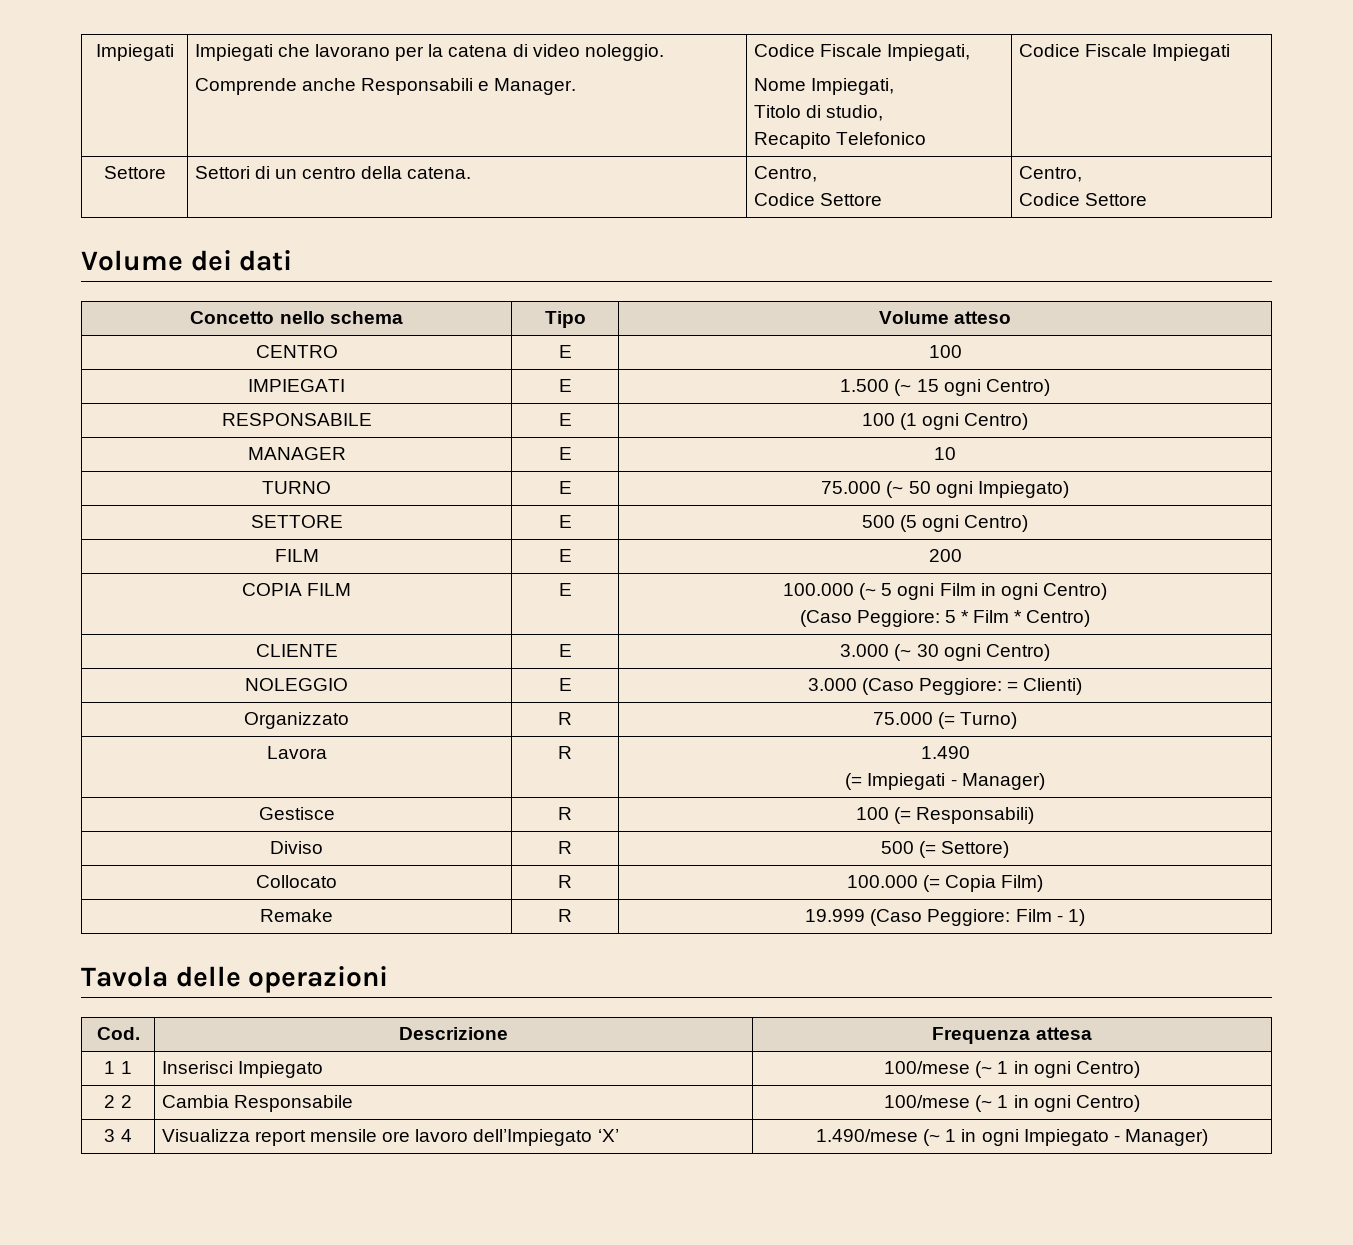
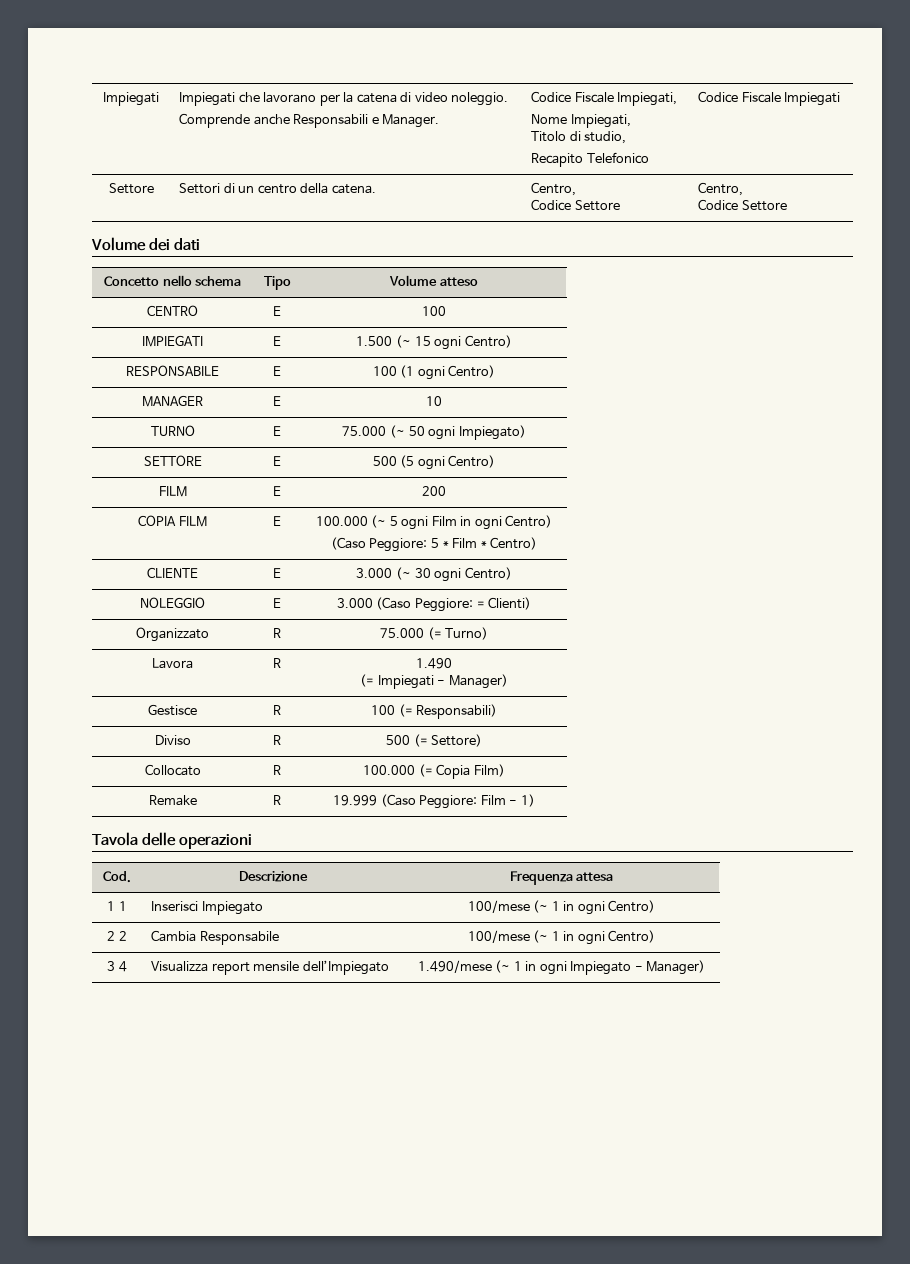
- 3 4 | Visualizza report mensile ore lavoro dell’Impiegato ‘X’ | 1.490/mese (~ 1 in ogni Impiegato - Manager)
+ 3 4 | Visualizza report mensile dell’Impiegato | 1.490/mese (~ 1 in ogni Impiegato - Manager)

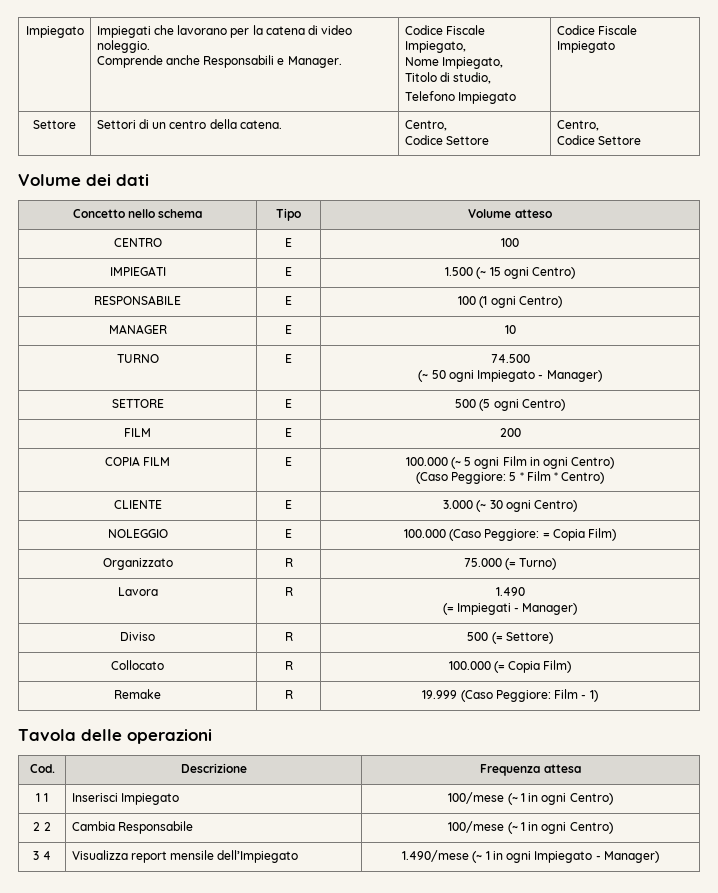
- Impiegati | Impiegati che lavorano per la catena di video noleggio.
- Comprende anche Responsabili e Manager. | Codice Fiscale Impiegati,
- Nome Impiegati,
+ Impiegato | Impiegati che lavorano per la catena di video noleggio.
+ Comprende anche Responsabili e Manager. | Codice Fiscale Impiegato,
+ Nome Impiegato,
  Titolo di studio,
- Recapito Telefonico | Codice Fiscale Impiegati
+ Telefono Impiegato | Codice Fiscale Impiegato
- TURNO | E | 75.000 (~ 50 ogni Impiegato)
+ TURNO | E | 74.500
+ (~ 50 ogni Impiegato - Manager)
- NOLEGGIO | E | 3.000 (Caso Peggiore: = Clienti)
+ NOLEGGIO | E | 100.000 (Caso Peggiore: = Copia Film)
- Gestisce | R | 100 (= Responsabili)

